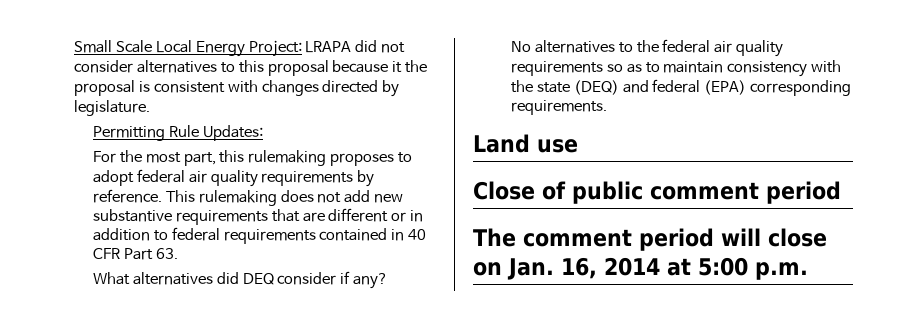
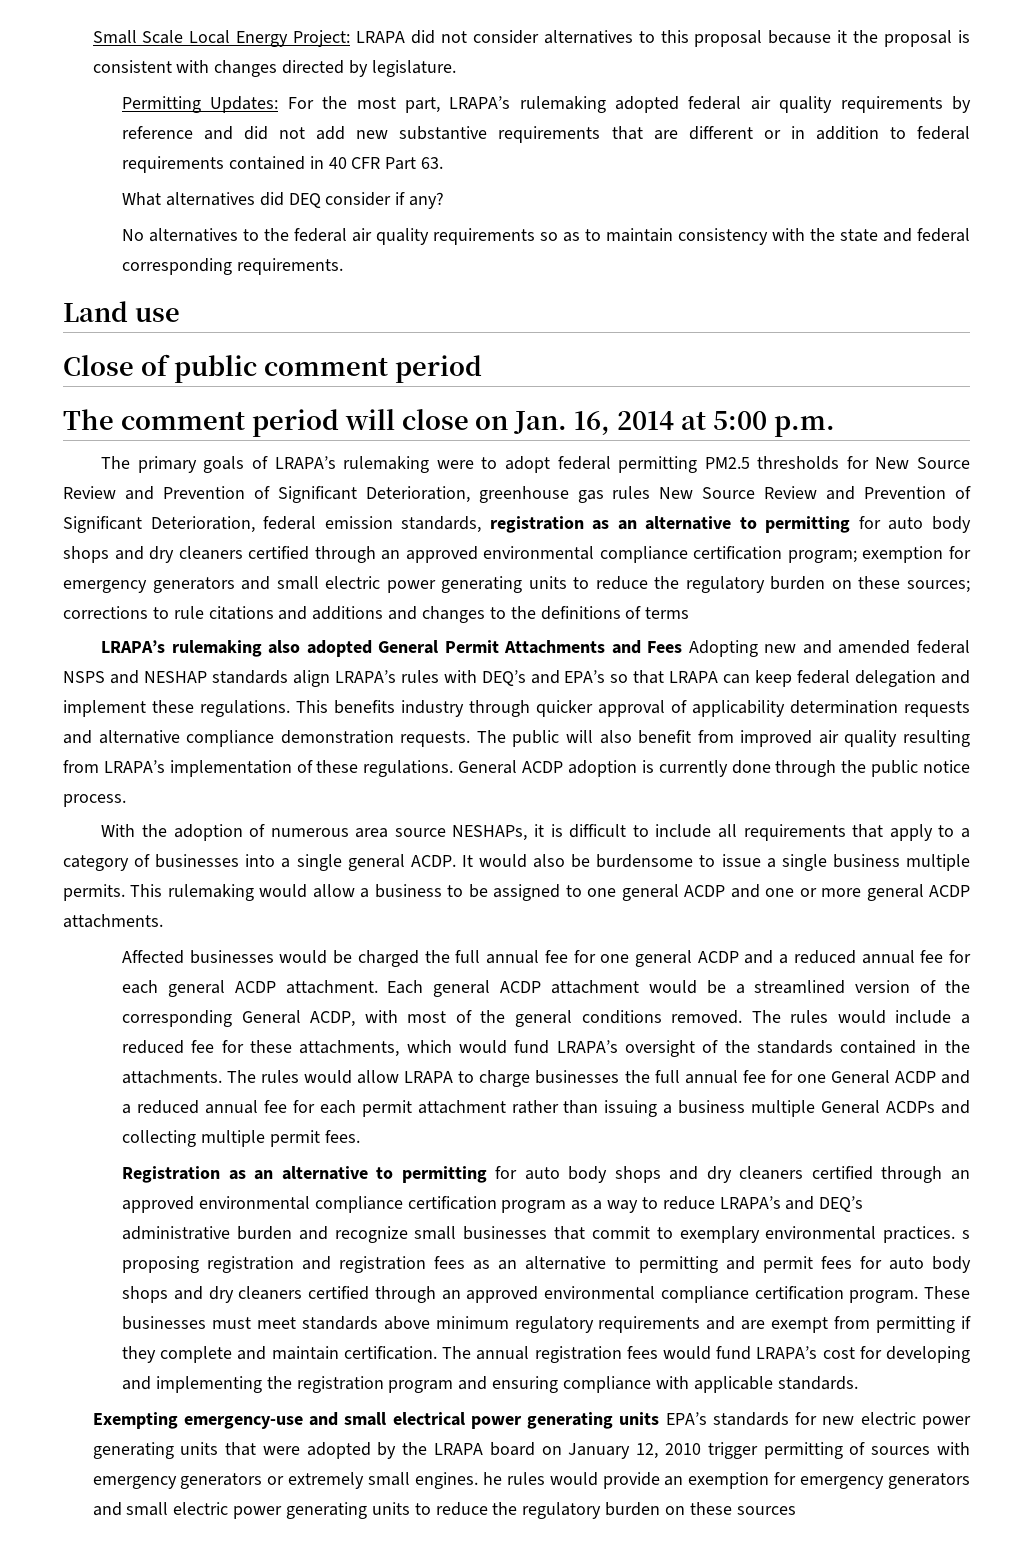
- Permitting Rule Updates:
- For the most part, this rulemaking proposes to adopt federal air quality requirements by reference. This rulemaking does not add new substantive requirements that are different or in addition to federal requirements contained in 40 CFR Part 63.
+ Permitting Updates: For the most part, LRAPA’s rulemaking adopted federal air quality requirements by reference and did not add new substantive requirements that are different or in addition to federal requirements contained in 40 CFR Part 63.
- No alternatives to the federal air quality requirements so as to maintain consistency with the state (DEQ) and federal (EPA) corresponding requirements.
+ No alternatives to the federal air quality requirements so as to maintain consistency with the state and federal corresponding requirements.
+ The primary goals of LRAPA’s rulemaking were to adopt federal permitting PM2.5 thresholds for New Source Review and Prevention of Significant Deterioration, greenhouse gas rules New Source Review and Prevention of Significant Deterioration, federal emission standards, registration as an alternative to permitting for auto body shops and dry cleaners certified through an approved environmental compliance certification program; exemption for emergency generators and small electric power generating units to reduce the regulatory burden on these sources; corrections to rule citations and additions and changes to the definitions of terms
+ LRAPA’s rulemaking also adopted General Permit Attachments and Fees Adopting new and amended federal NSPS and NESHAP standards align LRAPA’s rules with DEQ’s and EPA’s so that LRAPA can keep federal delegation and implement these regulations. This benefits industry through quicker approval of applicability determination requests and alternative compliance demonstration requests. The public will also benefit from improved air quality resulting from LRAPA’s implementation of these regulations. General ACDP adoption is currently done through the public notice process.
+ With the adoption of numerous area source NESHAPs, it is difficult to include all requirements that apply to a category of businesses into a single general ACDP. It would also be burdensome to issue a single business multiple permits. This rulemaking would allow a business to be assigned to one general ACDP and one or more general ACDP attachments.
+ Affected businesses would be charged the full annual fee for one general ACDP and a reduced annual fee for each general ACDP attachment. Each general ACDP attachment would be a streamlined version of the corresponding General ACDP, with most of the general conditions removed. The rules would include a reduced fee for these attachments, which would fund LRAPA’s oversight of the standards contained in the attachments. The rules would allow LRAPA to charge businesses the full annual fee for one General ACDP and a reduced annual fee for each permit attachment rather than issuing a business multiple General ACDPs and collecting multiple permit fees.
+ Registration as an alternative to permitting for auto body shops and dry cleaners certified through an approved environmental compliance certification program as a way to reduce LRAPA’s and DEQ’s administrative burden and recognize small businesses that commit to exemplary environmental practices. s proposing registration and registration fees as an alternative to permitting and permit fees for auto body shops and dry cleaners certified through an approved environmental compliance certification program. These businesses must meet standards above minimum regulatory requirements and are exempt from permitting if they complete and maintain certification. The annual registration fees would fund LRAPA’s cost for developing and implementing the registration program and ensuring compliance with applicable standards.
+ Exempting emergency-use and small electrical power generating units EPA’s standards for new electric power generating units that were adopted by the LRAPA board on January 12, 2010 trigger permitting of sources with emergency generators or extremely small engines. he rules would provide an exemption for emergency generators and small electric power generating units to reduce the regulatory burden on these sources

